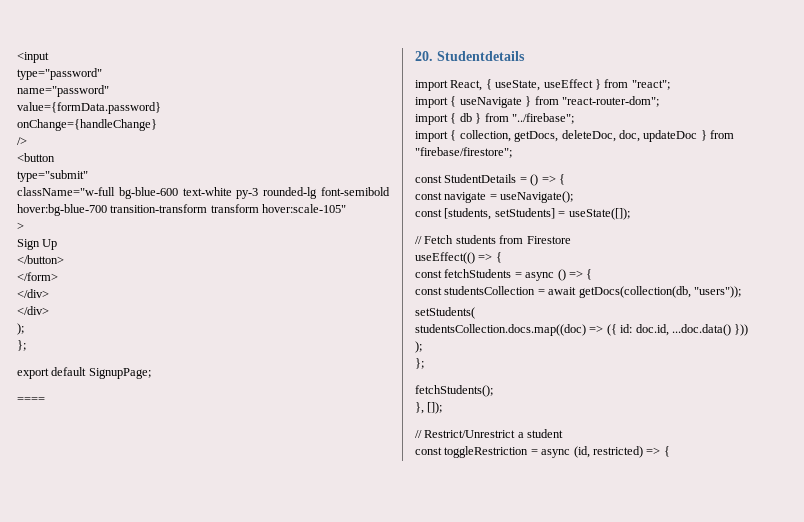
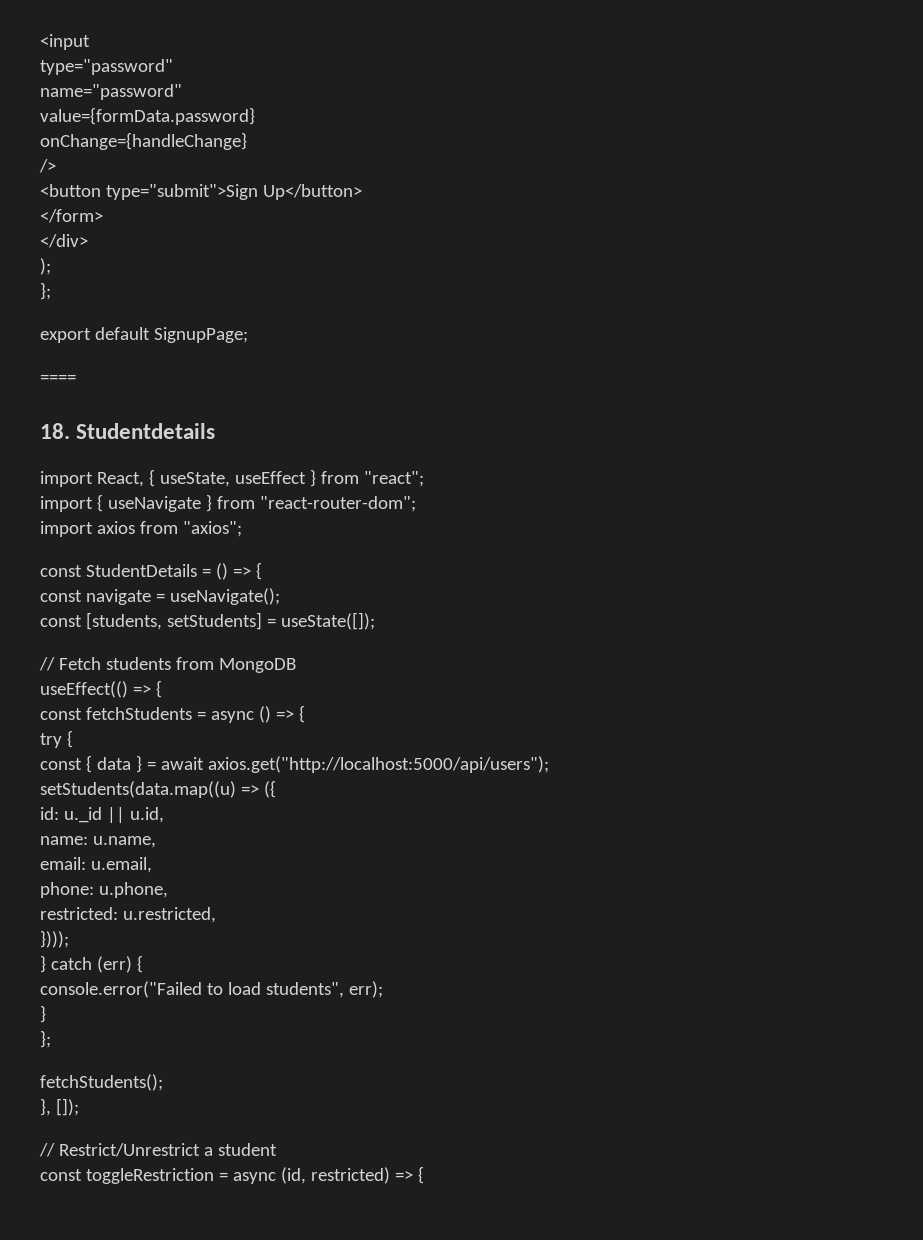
- <button
- type="submit"
- className="w-full bg-blue-600 text-white py-3 rounded-lg font-semibold hover:bg-blue-700 transition-transform transform hover:scale-105"
- >
- Sign Up
- </button>
+ <button type="submit">Sign Up</button>
  </form>
- </div>
- 20. Studentdetails
+ 18. Studentdetails
- import { db } from "../firebase";
- import { collection, getDocs, deleteDoc, doc, updateDoc } from "firebase/firestore";
+ import axios from "axios";
- // Fetch students from Firestore
+ // Fetch students from MongoDB
- const studentsCollection = await getDocs(collection(db, "users"));
- setStudents(
- studentsCollection.docs.map((doc) => ({ id: doc.id, ...doc.data() }))
- );
+ try {
+ const { data } = await axios.get("http://localhost:5000/api/users");
+ setStudents(data.map((u) => ({
+ id: u._id || u.id,
+ name: u.name,
+ email: u.email,
+ phone: u.phone,
+ restricted: u.restricted,
+ })));
+ } catch (err) {
+ console.error("Failed to load students", err);
+ }

